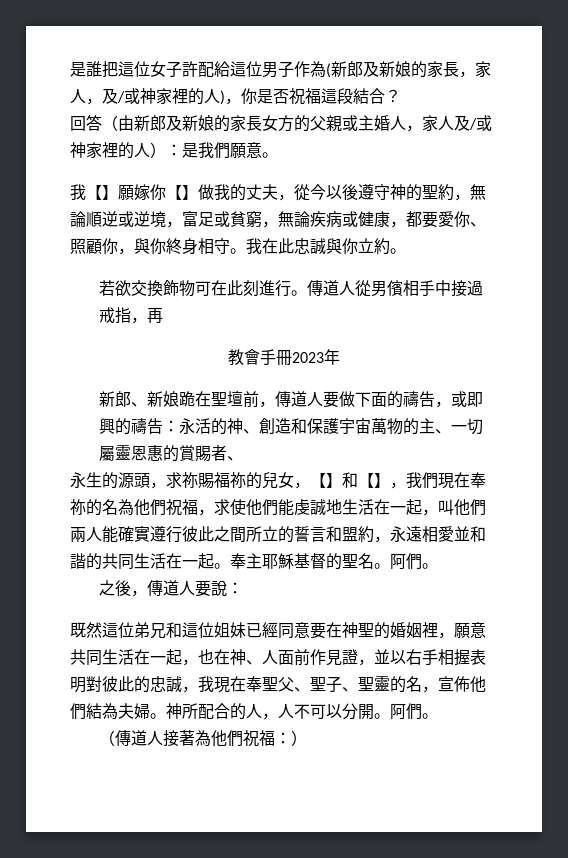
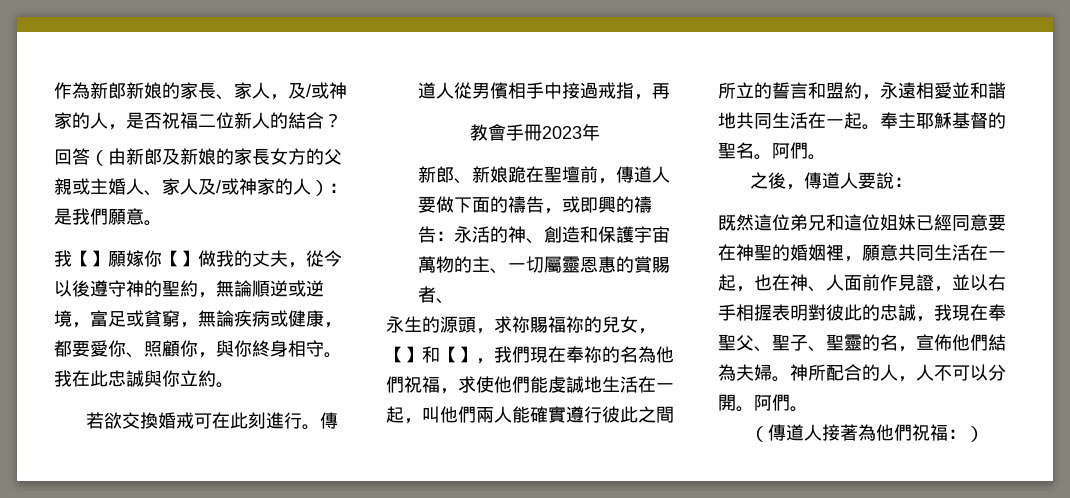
- 是誰把這位女子許配給這位男子作為(新郎及新娘的家長，家人，及/或神家裡的人)，你是否祝福這段結合？
+ 作為新郎新娘的家長、家人，及/或神家的人，是否祝福二位新人的結合？
- 回答（由新郎及新娘的家長女方的父親或主婚人，家人及/或神家裡的人）：是我們願意。
+ 回答（由新郎及新娘的家長女方的父親或主婚人、家人及/或神家的人）：是我們願意。
- 若欲交換飾物可在此刻進行。
+ 若欲交換婚戒可在此刻進行。
- 永生的源頭，求祢賜福祢的兒女，【】和【】，我們現在奉祢的名為他們祝福，求使他們能虔誠地生活在一起，叫他們兩人能確實遵行彼此之間所立的誓言和盟約，永遠相愛並和諧的共同生活在一起。
+ 永生的源頭，求祢賜福祢的兒女，【】和【】，我們現在奉祢的名為他們祝福，求使他們能虔誠地生活在一起，叫他們兩人能確實遵行彼此之間所立的誓言和盟約，永遠相愛並和諧地共同生活在一起。

